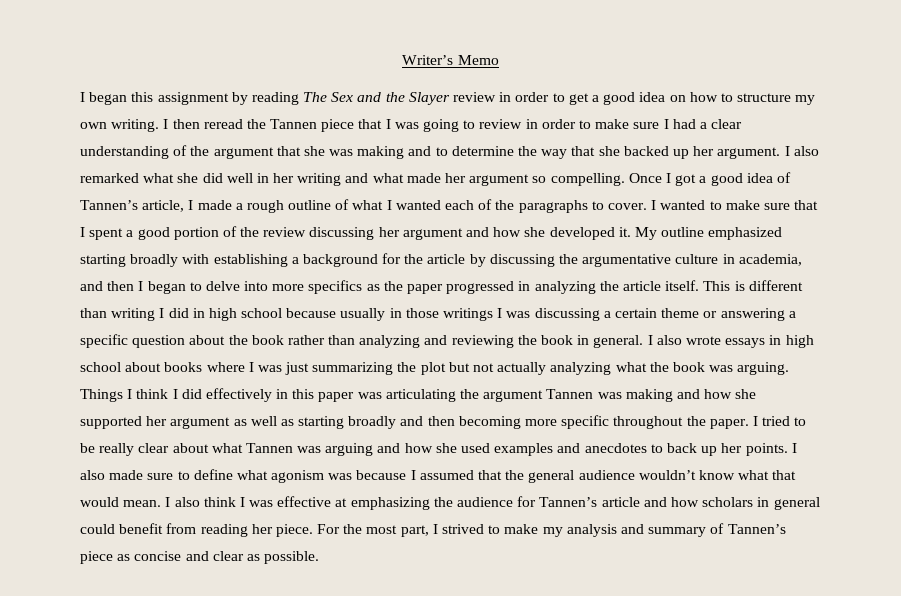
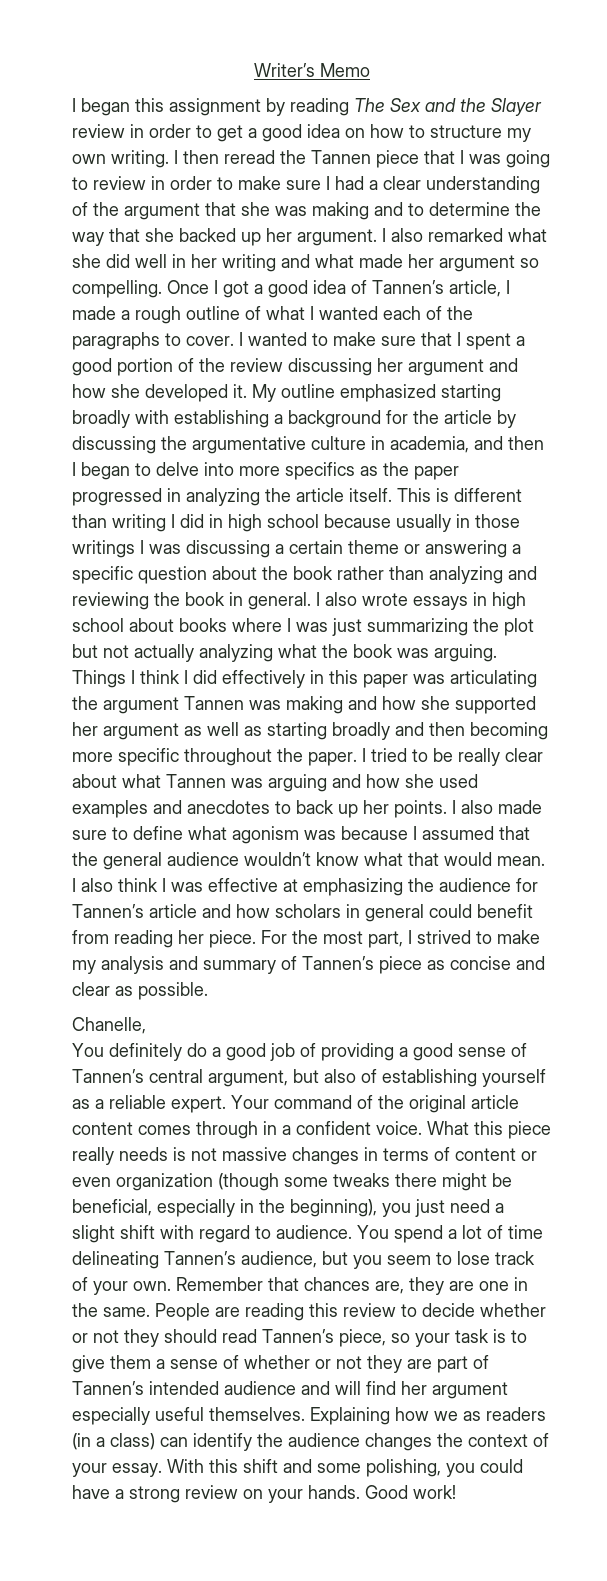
+ Chanelle,
+ You definitely do a good job of providing a good sense of Tannen’s central argument, but also of establishing yourself as a reliable expert. Your command of the original article content comes through in a confident voice. What this piece really needs is not massive changes in terms of content or even organization (though some tweaks there might be beneficial, especially in the beginning), you just need a slight shift with regard to audience. You spend a lot of time delineating Tannen’s audience, but you seem to lose track of your own. Remember that chances are, they are one in the same. People are reading this review to decide whether or not they should read Tannen’s piece, so your task is to give them a sense of whether or not they are part of Tannen’s intended audience and will find her argument especially useful themselves. Explaining how we as readers (in a class) can identify the audience changes the context of your essay. With this shift and some polishing, you could have a strong review on your hands. Good work!

